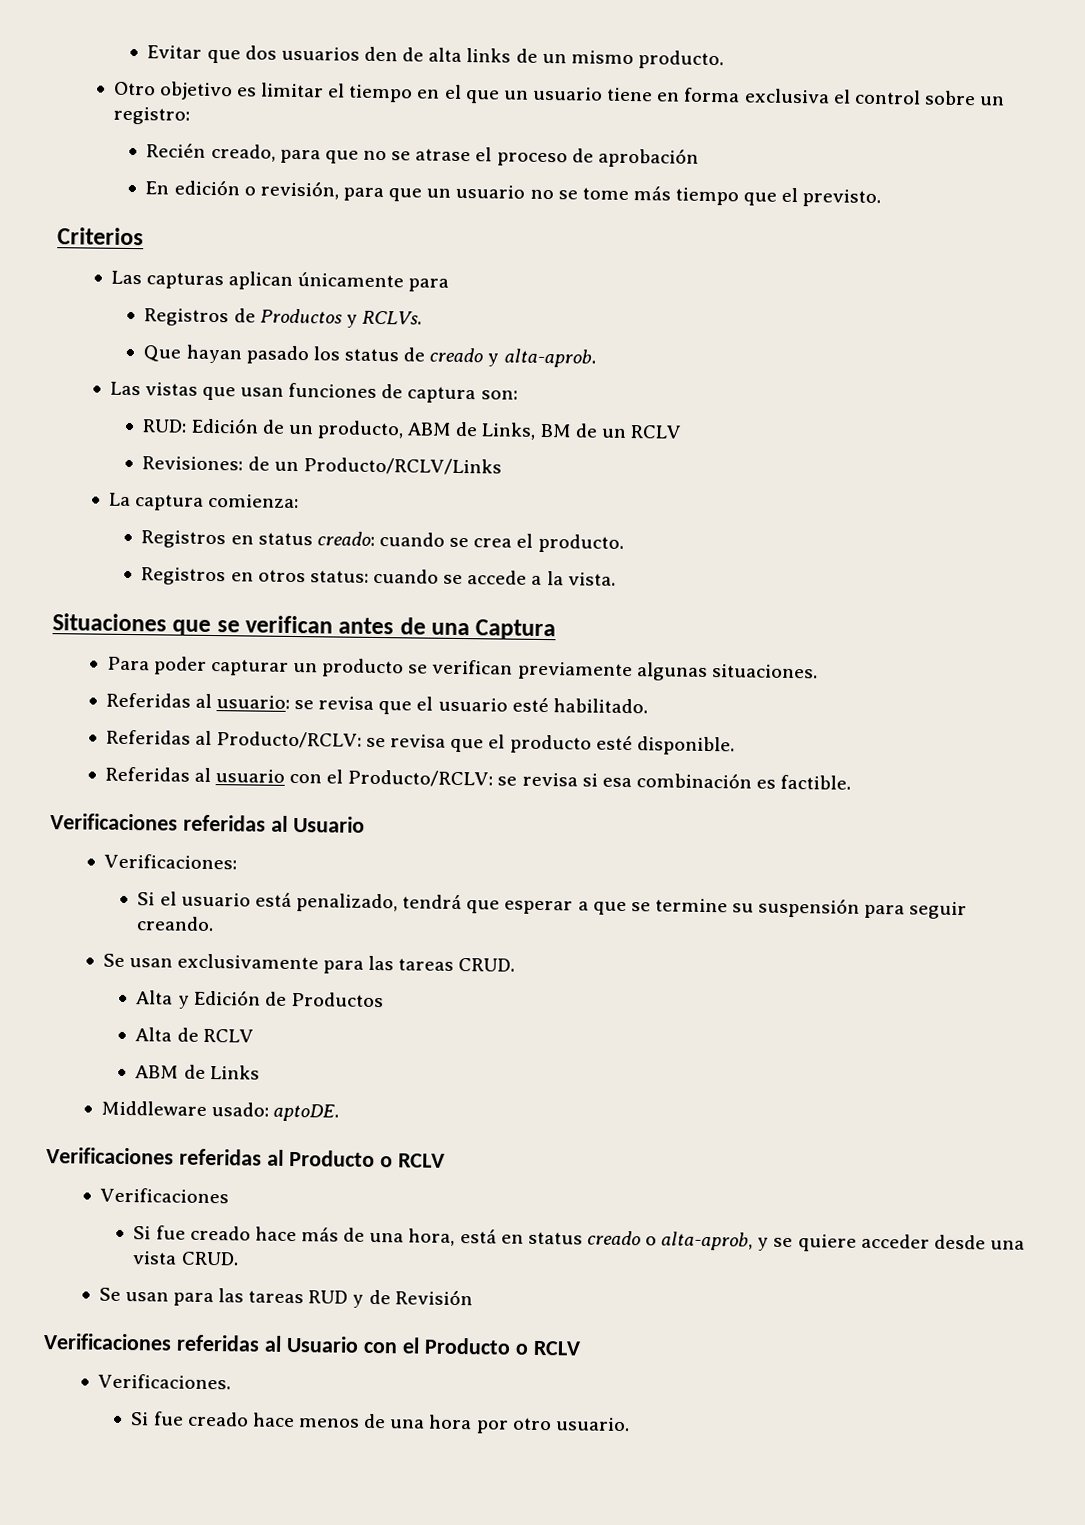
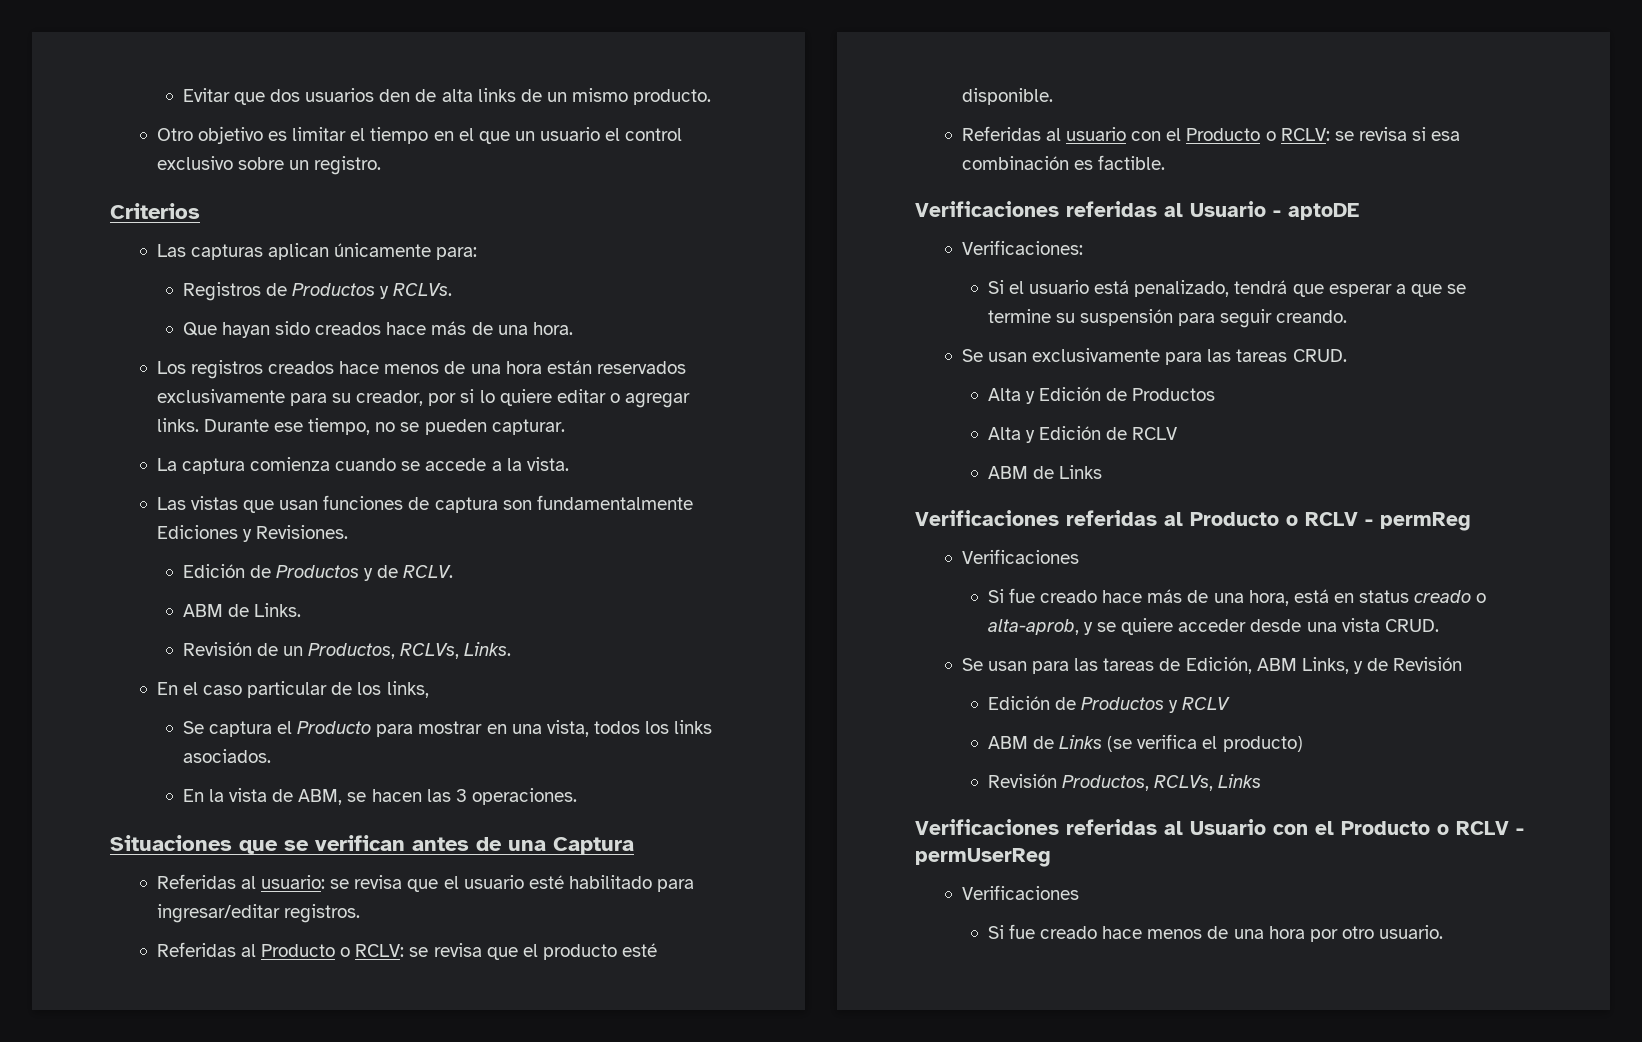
- Otro objetivo es limitar el tiempo en el que un usuario tiene en forma exclusiva el control sobre un registro:
- Recién creado, para que no se atrase el proceso de aprobación
- En edición o revisión, para que un usuario no se tome más tiempo que el previsto.
+ Otro objetivo es limitar el tiempo en el que un usuario el control exclusivo sobre un registro.
- Las capturas aplican únicamente para
+ Las capturas aplican únicamente para:
- Que hayan pasado los status de creado y alta-aprob.
+ Que hayan sido creados hace más de una hora.
+ Los registros creados hace menos de una hora están reservados exclusivamente para su creador, por si lo quiere editar o agregar links. Durante ese tiempo, no se pueden capturar.
+ La captura comienza cuando se accede a la vista.
- Las vistas que usan funciones de captura son:
- RUD: Edición de un producto, ABM de Links, BM de un RCLV
- Revisiones: de un Producto/RCLV/Links
- La captura comienza:
- Registros en status creado: cuando se crea el producto.
- Registros en otros status: cuando se accede a la vista.
+ Las vistas que usan funciones de captura son fundamentalmente Ediciones y Revisiones.
+ Edición de Productos y de RCLV.
+ ABM de Links.
+ Revisión de un Productos, RCLVs, Links.
+ En el caso particular de los links,
+ Se captura el Producto para mostrar en una vista, todos los links asociados.
+ En la vista de ABM, se hacen las 3 operaciones.
- Para poder capturar un producto se verifican previamente algunas situaciones.
- Referidas al usuario: se revisa que el usuario esté habilitado.
- Referidas al Producto/RCLV: se revisa que el producto esté disponible.
+ Referidas al usuario: se revisa que el usuario esté habilitado para ingresar/editar registros.
+ Referidas al Producto o RCLV: se revisa que el producto esté disponible.
- Referidas al usuario con el Producto/RCLV: se revisa si esa combinación es factible.
- Verificaciones referidas al Usuario
+ Referidas al usuario con el Producto o RCLV: se revisa si esa combinación es factible.
+ Verificaciones referidas al Usuario - aptoDE
- Alta de RCLV
+ Alta y Edición de RCLV
- Middleware usado: aptoDE.
- Verificaciones referidas al Producto o RCLV
+ Verificaciones referidas al Producto o RCLV - permReg
- Se usan para las tareas RUD y de Revisión
+ Se usan para las tareas de Edición, ABM Links, y de Revisión
+ Edición de Productos y RCLV
+ ABM de Links (se verifica el producto)
+ Revisión Productos, RCLVs, Links
- Verificaciones referidas al Usuario con el Producto o RCLV
- Verificaciones.
+ Verificaciones referidas al Usuario con el Producto o RCLV - permUserReg
+ Verificaciones

